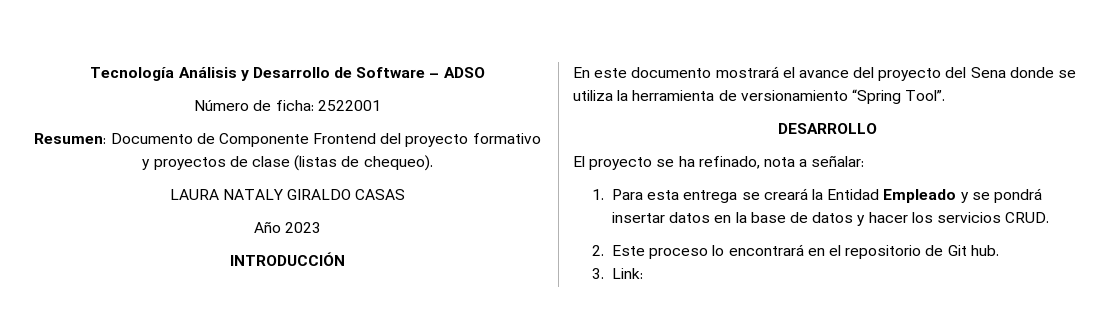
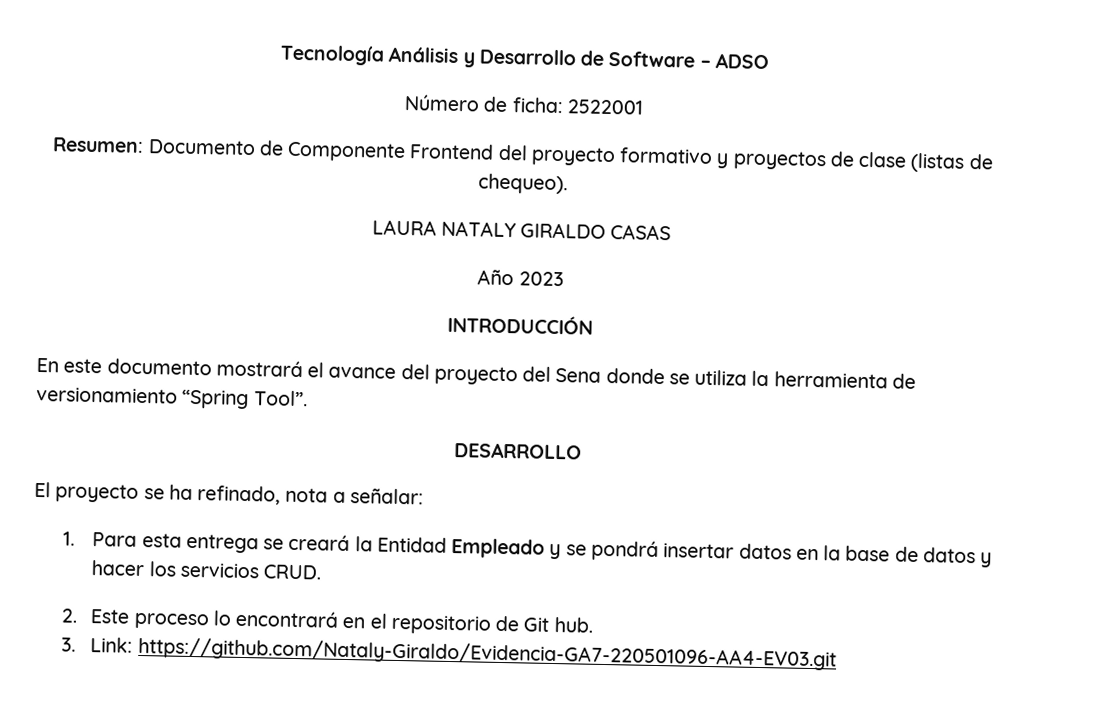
- 3. Link:
+ 3. Link: https://github.com/Nataly-Giraldo/Evidencia-GA7-220501096-AA4-EV03.git

